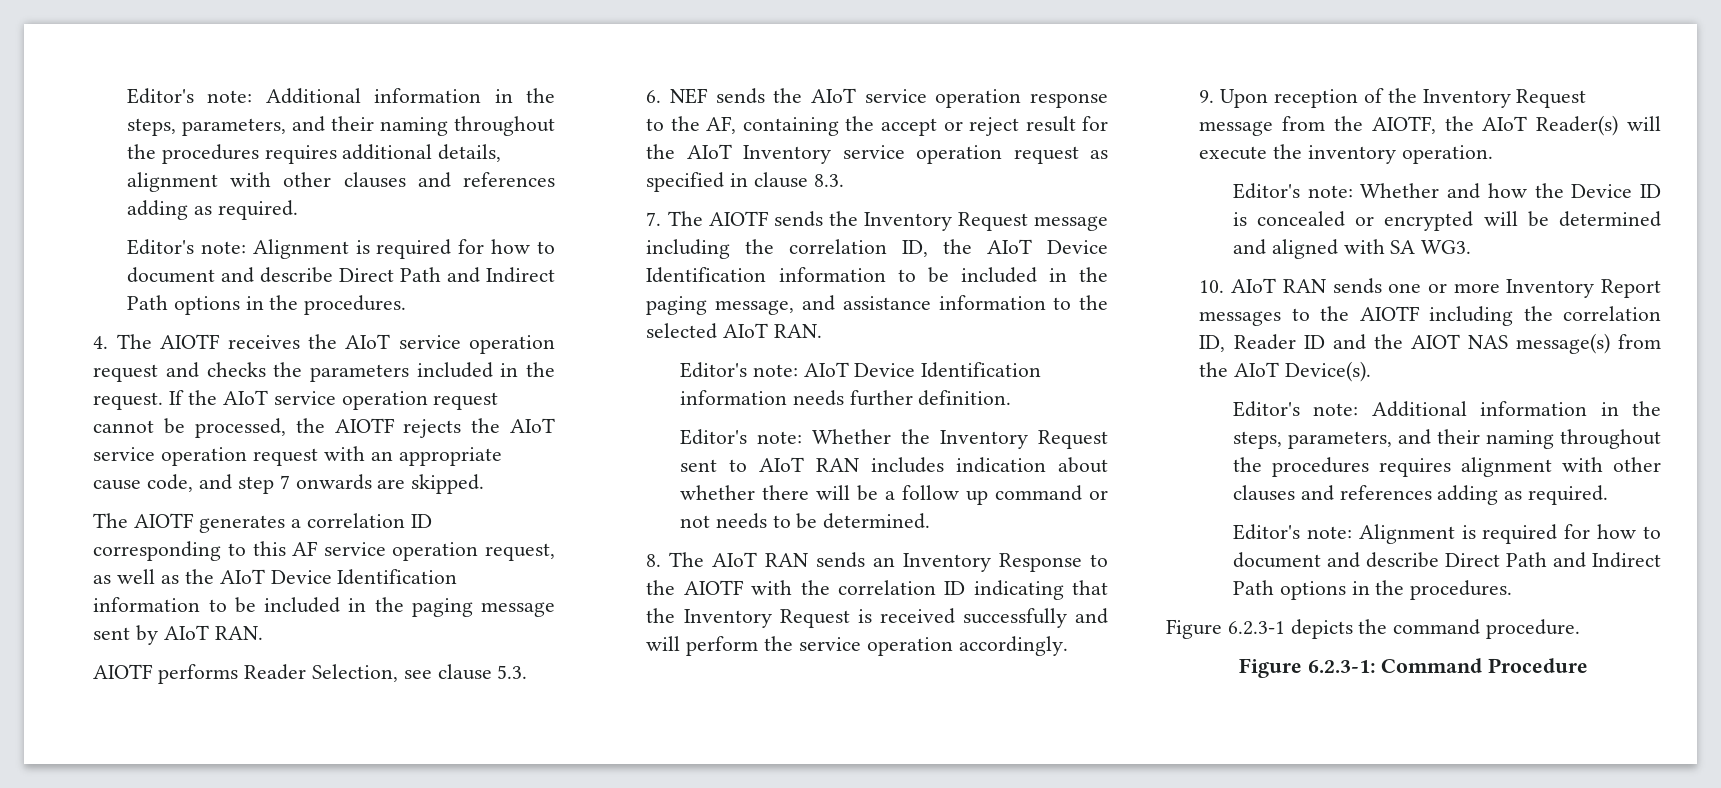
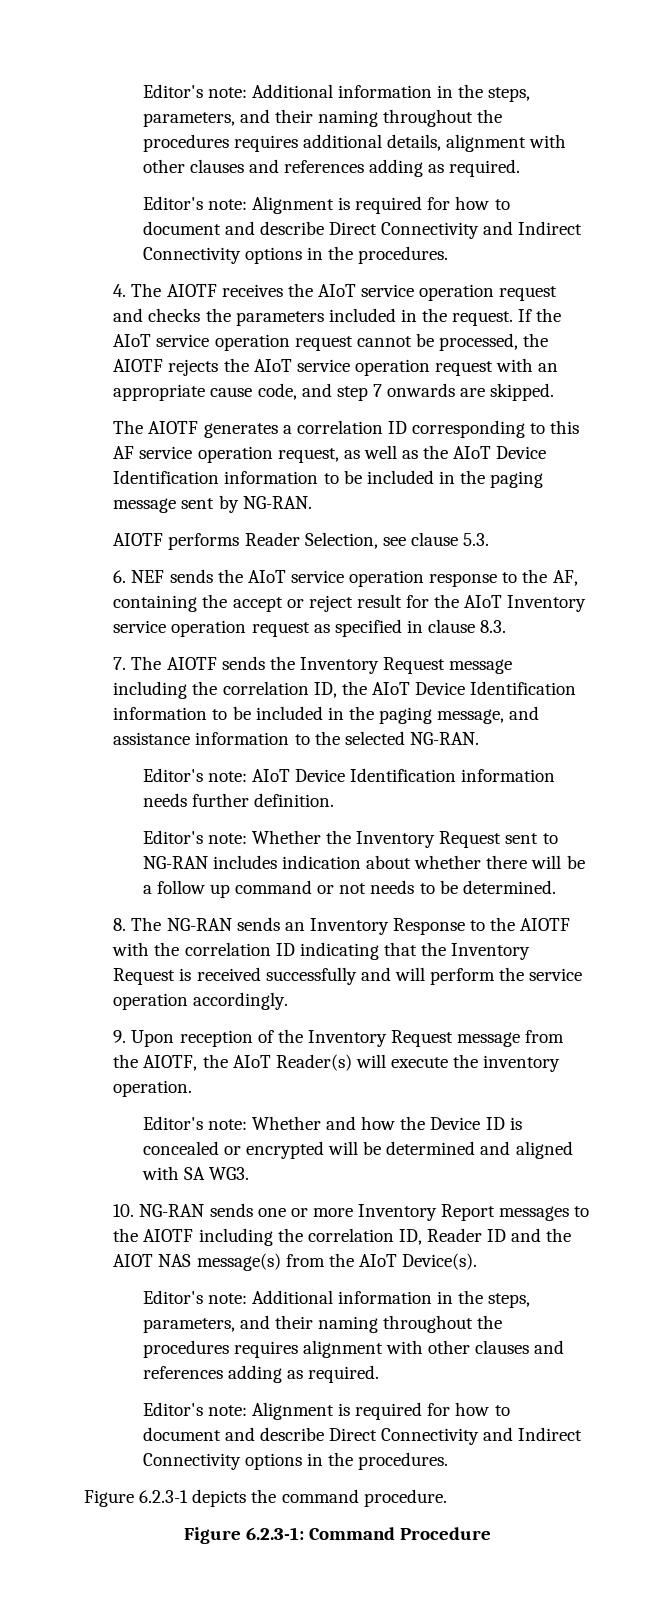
  Editor's note: Additional information in the steps, parameters, and their naming throughout the procedures requires additional details, alignment with other clauses and references adding as required.
- Editor's note: Alignment is required for how to document and describe Direct Path and Indirect Path options in the procedures.
+ Editor's note: Alignment is required for how to document and describe Direct Connectivity and Indirect Connectivity options in the procedures.
- The AIOTF generates a correlation ID corresponding to this AF service operation request, as well as the AIoT Device Identification information to be included in the paging message sent by AIoT RAN.
+ The AIOTF generates a correlation ID corresponding to this AF service operation request, as well as the AIoT Device Identification information to be included in the paging message sent by NG-RAN.
- 7. The AIOTF sends the Inventory Request message including the correlation ID, the AIoT Device Identification information to be included in the paging message, and assistance information to the selected AIoT RAN.
+ 7. The AIOTF sends the Inventory Request message including the correlation ID, the AIoT Device Identification information to be included in the paging message, and assistance information to the selected NG-RAN.
- Editor's note: Whether the Inventory Request sent to AIoT RAN includes indication about whether there will be a follow up command or not needs to be determined.
+ Editor's note: Whether the Inventory Request sent to NG-RAN includes indication about whether there will be a follow up command or not needs to be determined.
- 8. The AIoT RAN sends an Inventory Response to the AIOTF with the correlation ID indicating that the Inventory Request is received successfully and will perform the service operation accordingly.
+ 8. The NG-RAN sends an Inventory Response to the AIOTF with the correlation ID indicating that the Inventory Request is received successfully and will perform the service operation accordingly.
- 10. AIoT RAN sends one or more Inventory Report messages to the AIOTF including the correlation ID, Reader ID and the AIOT NAS message(s) from the AIoT Device(s).
+ 10. NG-RAN sends one or more Inventory Report messages to the AIOTF including the correlation ID, Reader ID and the AIOT NAS message(s) from the AIoT Device(s).
  Editor's note: Additional information in the steps, parameters, and their naming throughout the procedures requires alignment with other clauses and references adding as required.
- Editor's note: Alignment is required for how to document and describe Direct Path and Indirect Path options in the procedures.
+ Editor's note: Alignment is required for how to document and describe Direct Connectivity and Indirect Connectivity options in the procedures.

